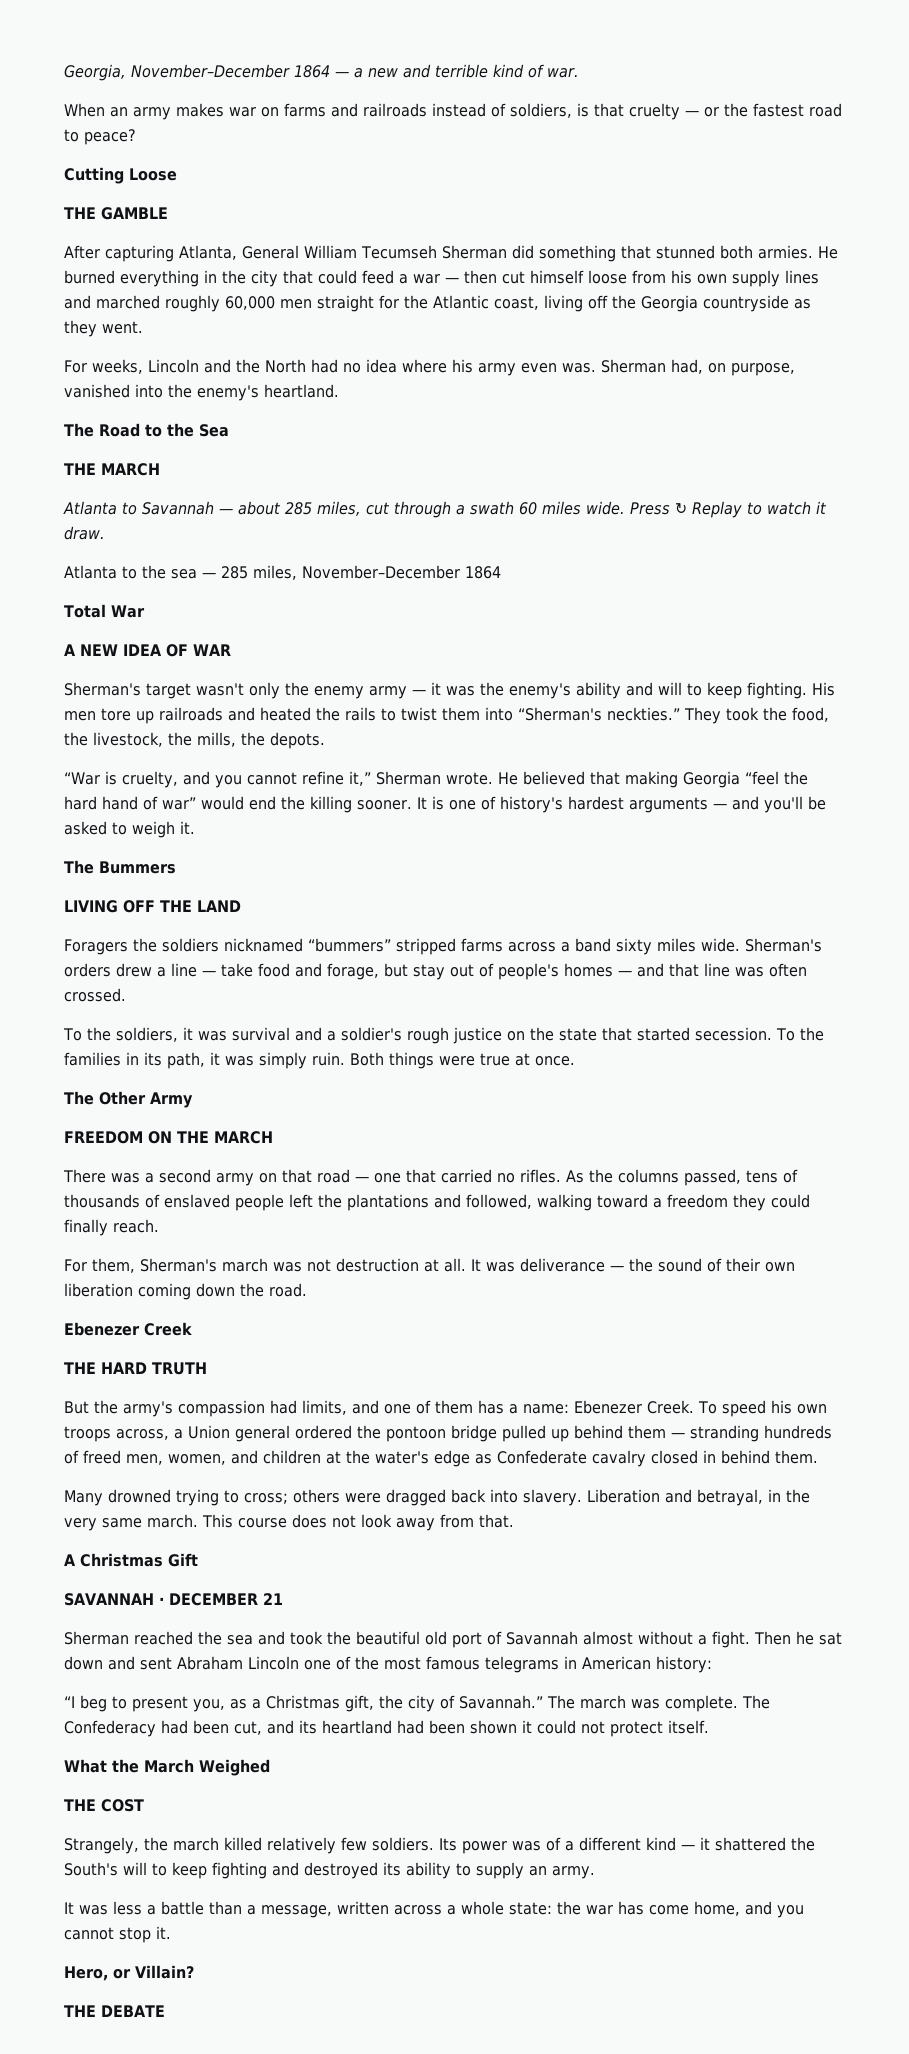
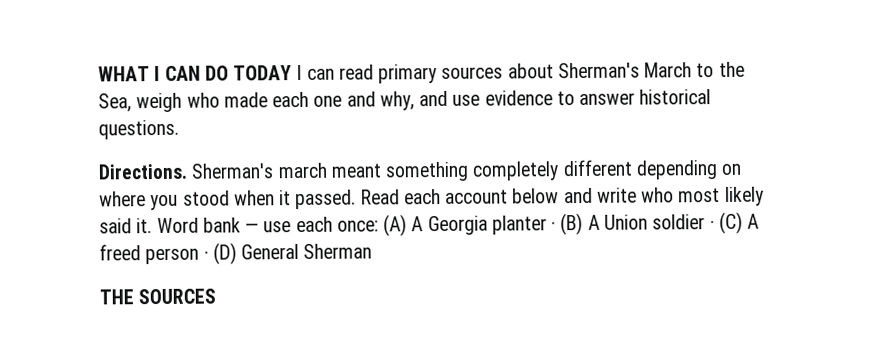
- Georgia, November–December 1864 — a new and terrible kind of war.
- When an army makes war on farms and railroads instead of soldiers, is that cruelty — or the fastest road to peace?
- Cutting Loose
- THE GAMBLE
- After capturing Atlanta, General William Tecumseh Sherman did something that stunned both armies. He burned everything in the city that could feed a war — then cut himself loose from his own supply lines and marched roughly 60,000 men straight for the Atlantic coast, living off the Georgia countryside as they went.
- For weeks, Lincoln and the North had no idea where his army even was. Sherman had, on purpose, vanished into the enemy's heartland.
- The Road to the Sea
- THE MARCH
- Atlanta to Savannah — about 285 miles, cut through a swath 60 miles wide. Press ↻ Replay to watch it draw.
- Atlanta to the sea — 285 miles, November–December 1864
- Total War
- A NEW IDEA OF WAR
- Sherman's target wasn't only the enemy army — it was the enemy's ability and will to keep fighting. His men tore up railroads and heated the rails to twist them into “Sherman's neckties.” They took the food, the livestock, the mills, the depots.
- “War is cruelty, and you cannot refine it,” Sherman wrote. He believed that making Georgia “feel the hard hand of war” would end the killing sooner. It is one of history's hardest arguments — and you'll be asked to weigh it.
- The Bummers
- LIVING OFF THE LAND
- Foragers the soldiers nicknamed “bummers” stripped farms across a band sixty miles wide. Sherman's orders drew a line — take food and forage, but stay out of people's homes — and that line was often crossed.
- To the soldiers, it was survival and a soldier's rough justice on the state that started secession. To the families in its path, it was simply ruin. Both things were true at once.
- The Other Army
- FREEDOM ON THE MARCH
- There was a second army on that road — one that carried no rifles. As the columns passed, tens of thousands of enslaved people left the plantations and followed, walking toward a freedom they could finally reach.
- For them, Sherman's march was not destruction at all. It was deliverance — the sound of their own liberation coming down the road.
- Ebenezer Creek
- THE HARD TRUTH
- But the army's compassion had limits, and one of them has a name: Ebenezer Creek. To speed his own troops across, a Union general ordered the pontoon bridge pulled up behind them — stranding hundreds of freed men, women, and children at the water's edge as Confederate cavalry closed in behind them.
- Many drowned trying to cross; others were dragged back into slavery. Liberation and betrayal, in the very same march. This course does not look away from that.
- A Christmas Gift
- SAVANNAH · DECEMBER 21
- Sherman reached the sea and took the beautiful old port of Savannah almost without a fight. Then he sat down and sent Abraham Lincoln one of the most famous telegrams in American history:
- “I beg to present you, as a Christmas gift, the city of Savannah.” The march was complete. The Confederacy had been cut, and its heartland had been shown it could not protect itself.
- What the March Weighed
- THE COST
- Strangely, the march killed relatively few soldiers. Its power was of a different kind — it shattered the South's will to keep fighting and destroyed its ability to supply an army.
- It was less a battle than a message, written across a whole state: the war has come home, and you cannot stop it.
- Hero, or Villain?
- THE DEBATE
+ WHAT I CAN DO TODAY I can read primary sources about Sherman's March to the Sea, weigh who made each one and why, and use evidence to answer historical questions.
+ Directions. Sherman's march meant something completely different depending on where you stood when it passed. Read each account below and write who most likely said it. Word bank — use each once: (A) A Georgia planter · (B) A Union soldier · (C) A freed person · (D) General Sherman
+ THE SOURCES

